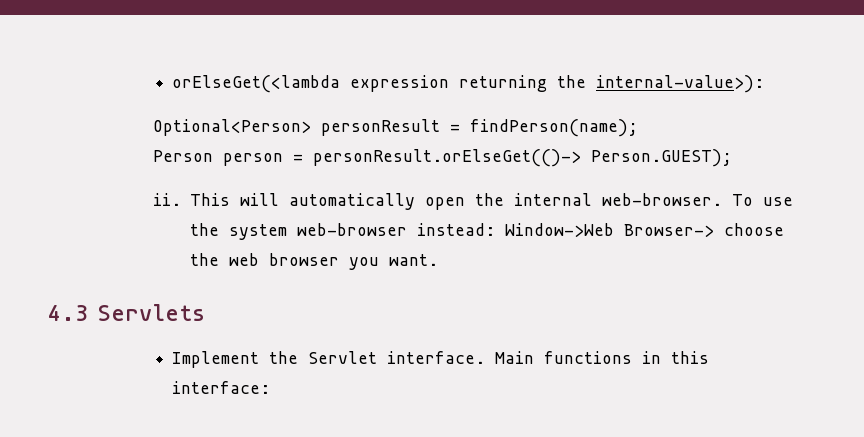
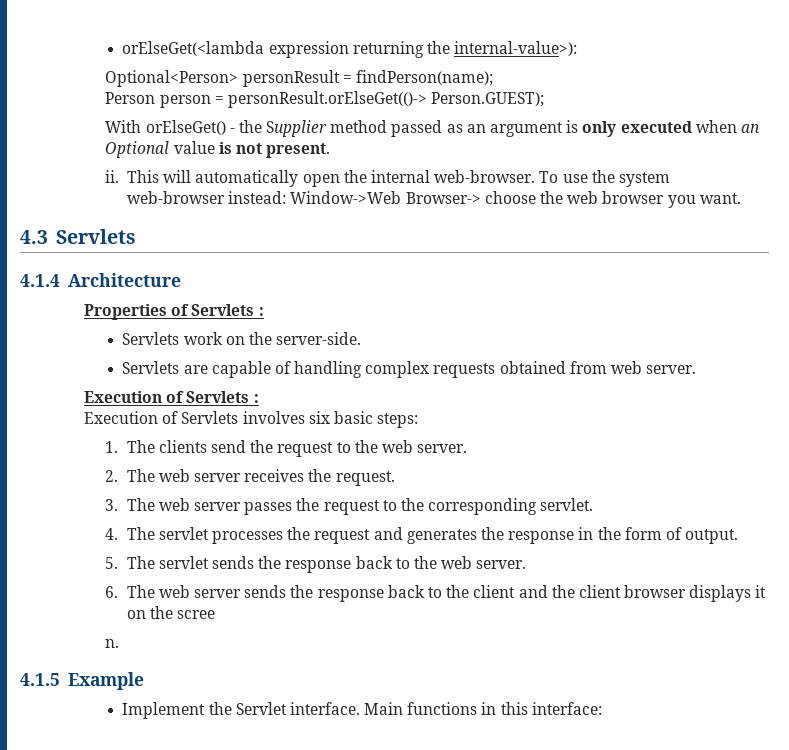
+ With orElseGet() - the Supplier method passed as an argument is only executed when an Optional value is not present.
+ 4.1.4 Architecture
+ Properties of Servlets :
+ Servlets work on the server-side.
+ Servlets are capable of handling complex requests obtained from web server.
+ Execution of Servlets :
+ Execution of Servlets involves six basic steps:
+ 1. The clients send the request to the web server.
+ 2. The web server receives the request.
+ 3. The web server passes the request to the corresponding servlet.
+ 4. The servlet processes the request and generates the response in the form of output.
+ 5. The servlet sends the response back to the web server.
+ 6. The web server sends the response back to the client and the client browser displays it on the scree
+ n.
+ 4.1.5 Example

